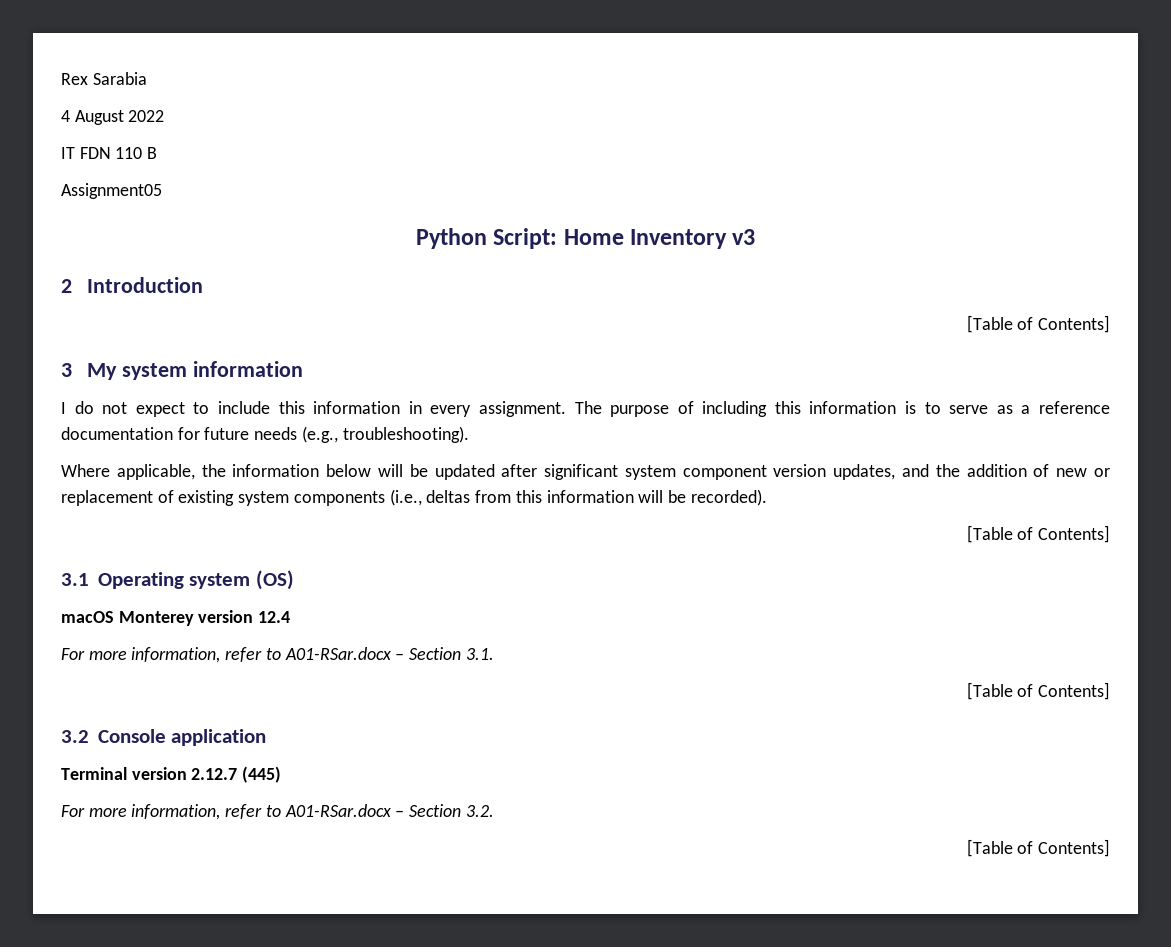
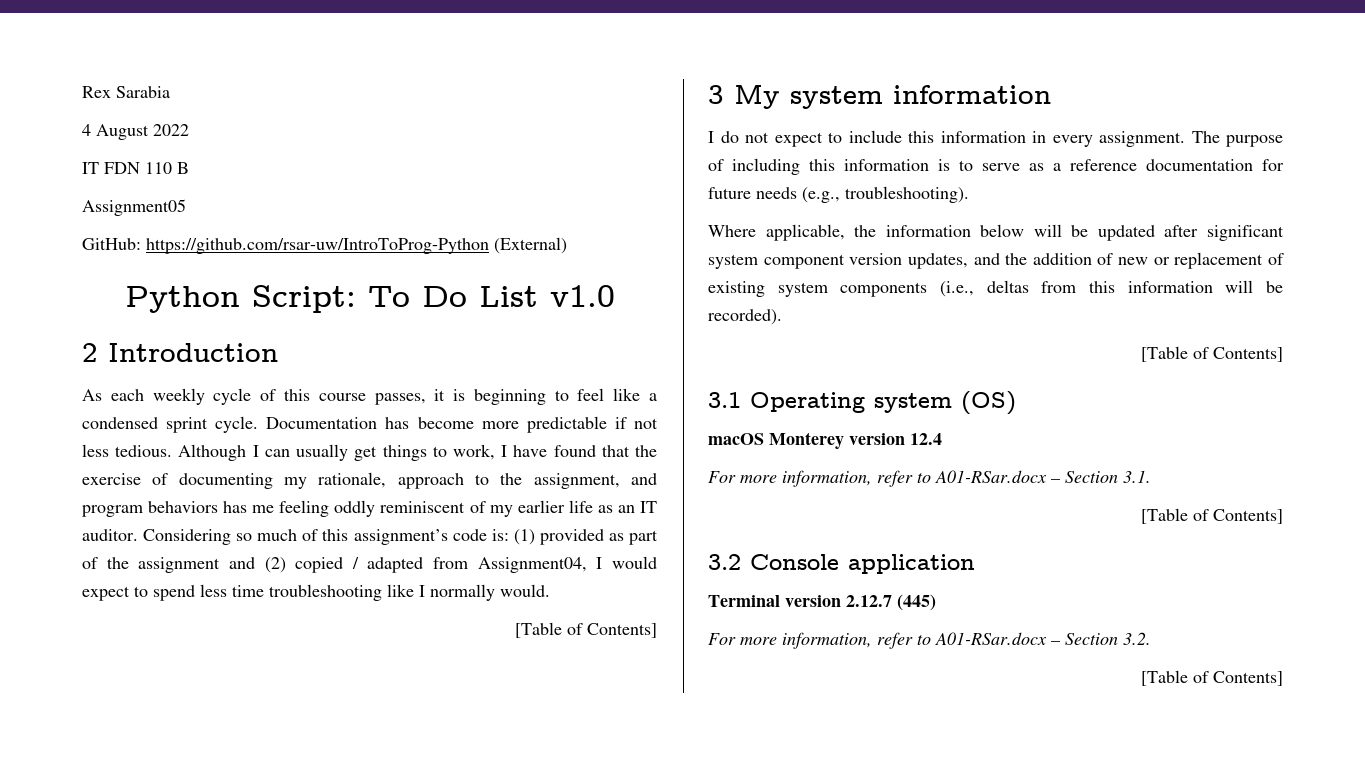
+ GitHub: https://github.com/rsar-uw/IntroToProg-Python (External)
- Python Script: Home Inventory v3
+ Python Script: To Do List v1.0
  2 Introduction
+ As each weekly cycle of this course passes, it is beginning to feel like a condensed sprint cycle. Documentation has become more predictable if not less tedious. Although I can usually get things to work, I have found that the exercise of documenting my rationale, approach to the assignment, and program behaviors has me feeling oddly reminiscent of my earlier life as an IT auditor. Considering so much of this assignment’s code is: (1) provided as part of the assignment and (2) copied / adapted from Assignment04, I would expect to spend less time troubleshooting like I normally would.

